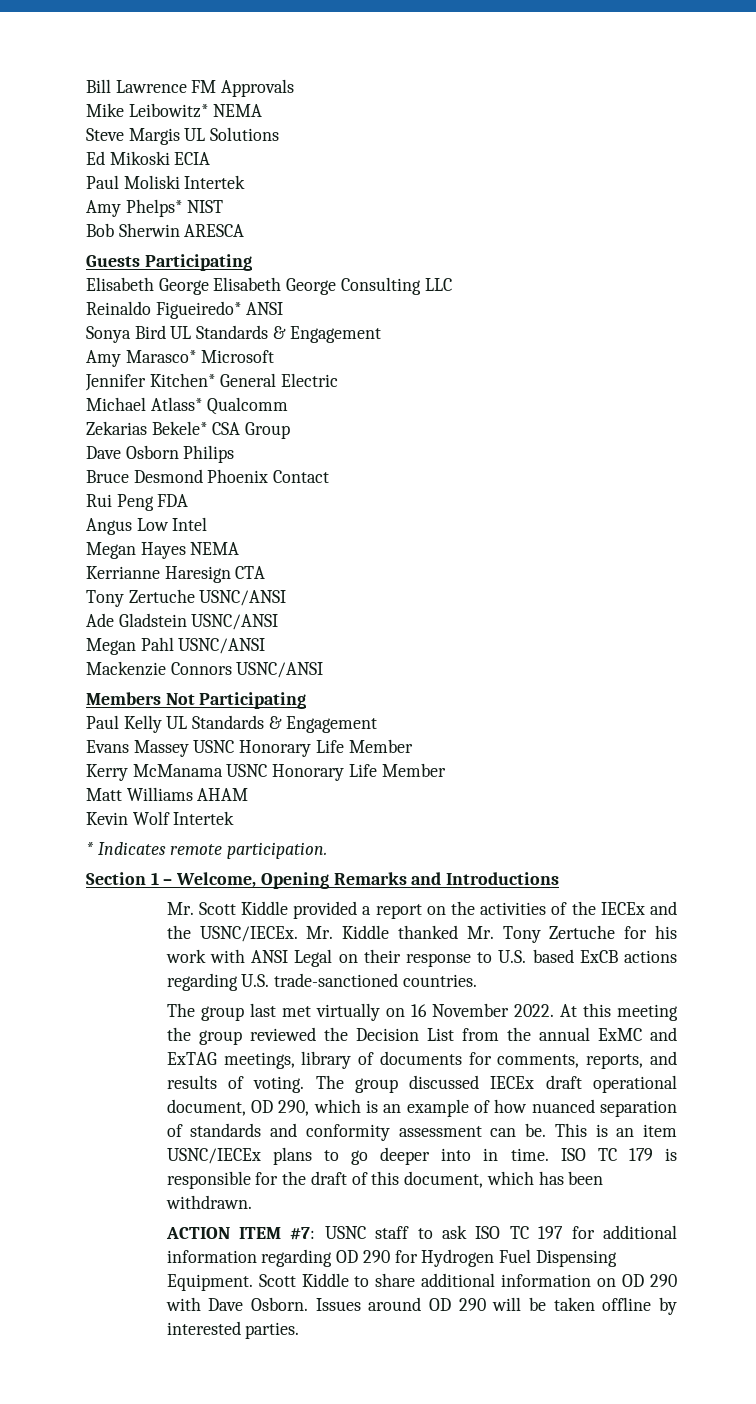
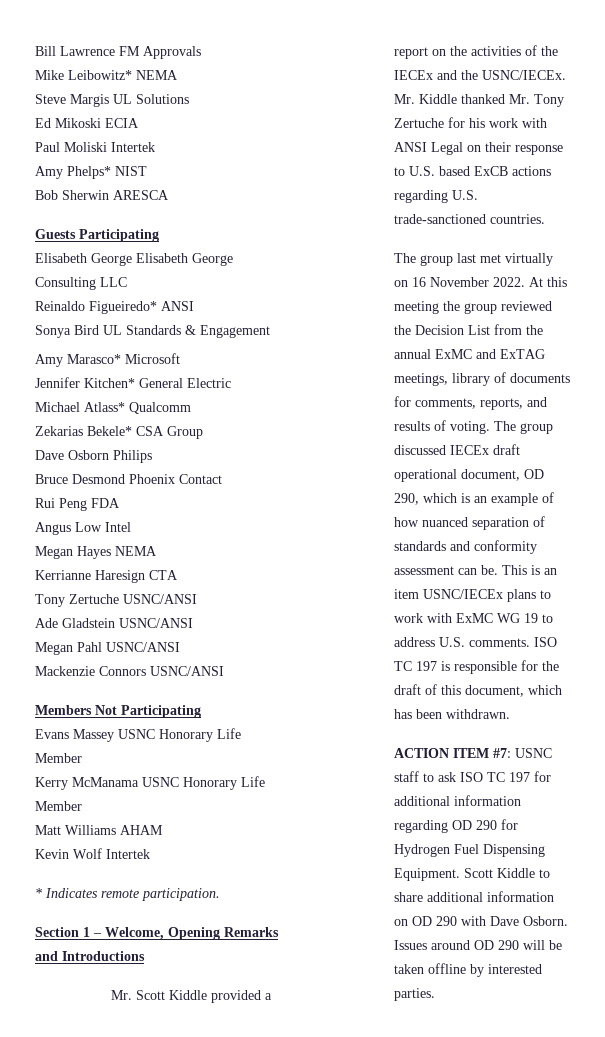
- Paul Kelly UL Standards & Engagement
- This is an item USNC/IECEx plans to go deeper into in time. ISO TC 179 is responsible for the draft of this document, which has been withdrawn.
+ This is an item USNC/IECEx plans to work with ExMC WG 19 to address U.S. comments. ISO TC 197 is responsible for the draft of this document, which has been withdrawn.

